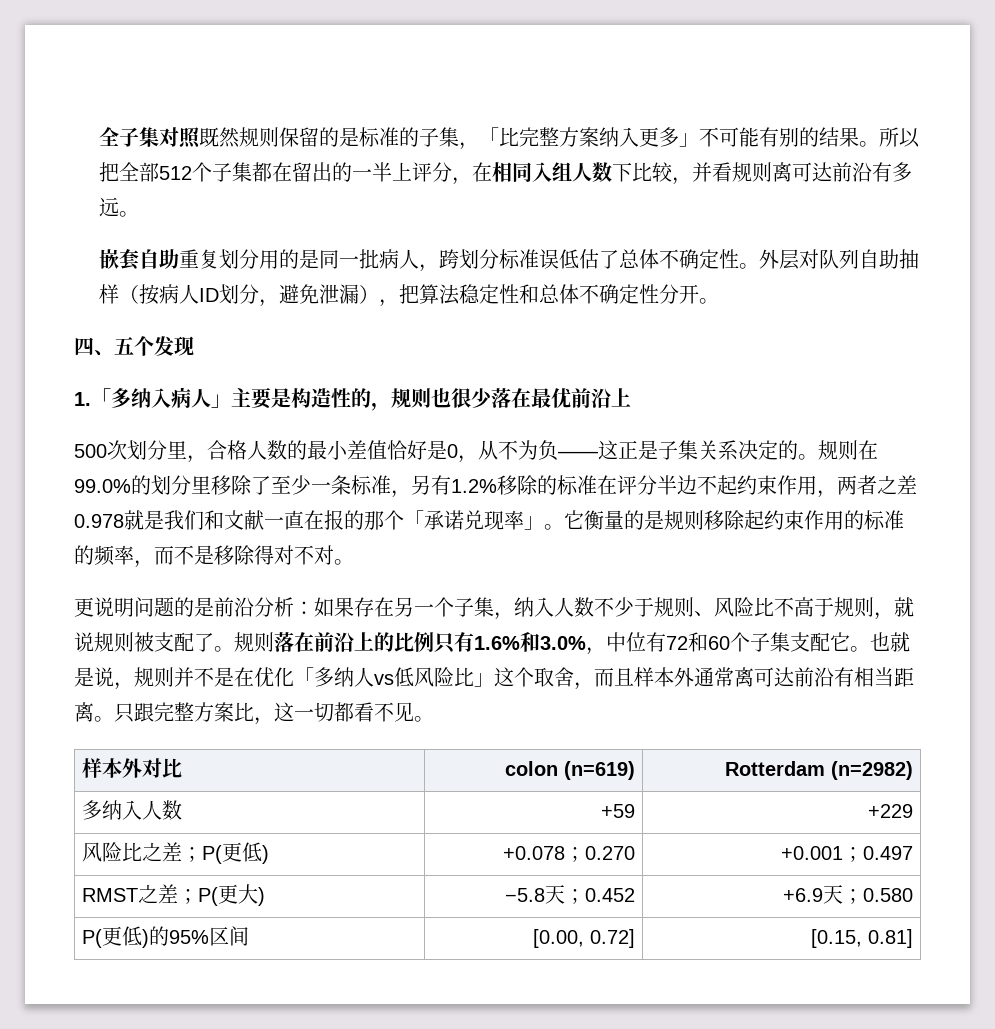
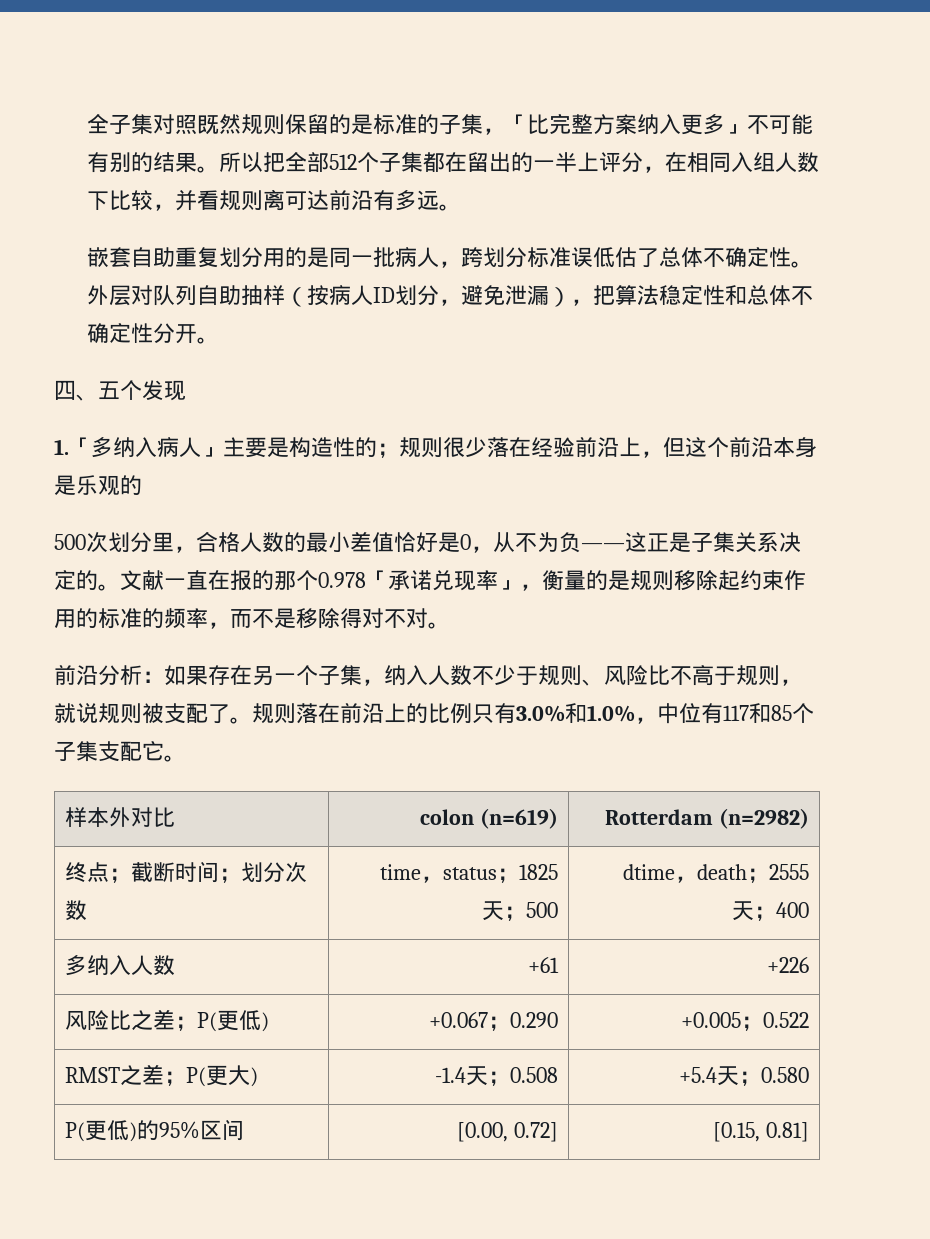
- 1.「多纳入病人」主要是构造性的，规则也很少落在最优前沿上
+ 1.「多纳入病人」主要是构造性的；规则很少落在经验前沿上，但这个前沿本身是乐观的
- 规则在99.0%的划分里移除了至少一条标准，另有1.2%移除的标准在评分半边不起约束作用，两者之差0.978就是我们和文献一直在报的那个「承诺兑现率」。它衡量的是规则移除起约束作用的标准的频率，而不是移除得对不对。
+ 文献一直在报的那个0.978「承诺兑现率」，衡量的是规则移除起约束作用的标准的频率，而不是移除得对不对。
- 更说明问题的是前沿分析：如果存在另一个子集，纳入人数不少于规则、风险比不高于规则，就说规则被支配了。
+ 前沿分析：如果存在另一个子集，纳入人数不少于规则、风险比不高于规则，就说规则被支配了。
- 规则落在前沿上的比例只有1.6%和3.0%，中位有72和60个子集支配它。也就是说，规则并不是在优化「多纳人vs低风险比」这个取舍，而且样本外通常离可达前沿有相当距离。只跟完整方案比，这一切都看不见。
+ 规则落在前沿上的比例只有3.0%和1.0%，中位有117和85个子集支配它。
+ 终点；截断时间；划分次数 | time，status；1825天；500 | dtime，death；2555天；400
- 多纳入人数 | +59 | +229
+ 多纳入人数 | +61 | +226
- 风险比之差；P(更低) | +0.078；0.270 | +0.001；0.497
+ 风险比之差；P(更低) | +0.067；0.290 | +0.005；0.522
- RMST之差；P(更大) | −5.8天；0.452 | +6.9天；0.580
+ RMST之差；P(更大) | -1.4天；0.508 | +5.4天；0.580

